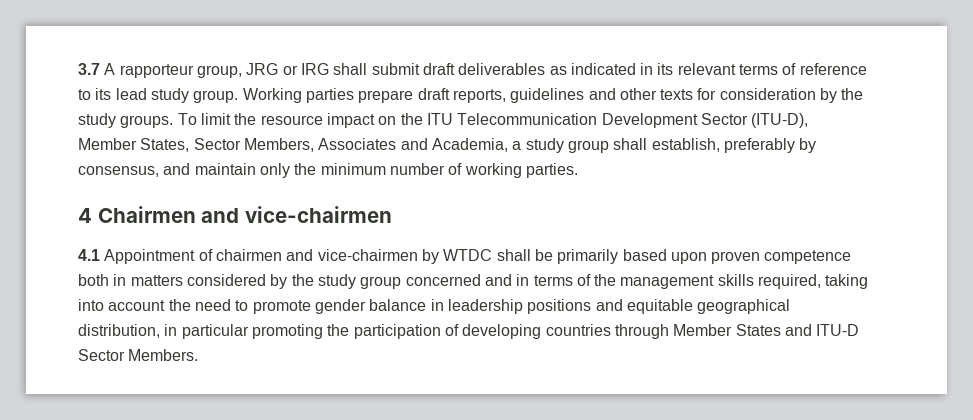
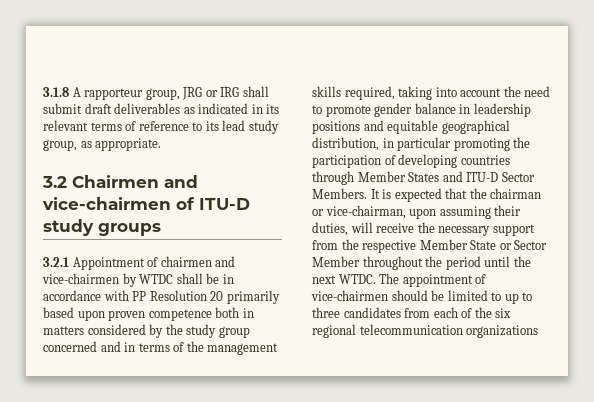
- 3.7 A rapporteur group, JRG or IRG shall submit draft deliverables as indicated in its relevant terms of reference to its lead study group. Working parties prepare draft reports, guidelines and other texts for consideration by the study groups. To limit the resource impact on the ITU Telecommunication Development Sector (ITU-D), Member States, Sector Members, Associates and Academia, a study group shall establish, preferably by consensus, and maintain only the minimum number of working parties.
- 4 Chairmen and vice-chairmen
- 4.1 Appointment of chairmen and vice-chairmen by WTDC shall be primarily based upon proven competence both in matters considered by the study group concerned and in terms of the management skills required, taking into account the need to promote gender balance in leadership positions and equitable geographical distribution, in particular promoting the participation of developing countries through Member States and ITU-D Sector Members.
+ 3.1.8 A rapporteur group, JRG or IRG shall submit draft deliverables as indicated in its relevant terms of reference to its lead study group, as appropriate.
+ 3.2 Chairmen and vice-chairmen of ITU-D study groups
+ 3.2.1 Appointment of chairmen and vice-chairmen by WTDC shall be in accordance with PP Resolution 20 primarily based upon proven competence both in matters considered by the study group concerned and in terms of the management skills required, taking into account the need to promote gender balance in leadership positions and equitable geographical distribution, in particular promoting the participation of developing countries through Member States and ITU-D Sector Members.
+ It is expected that the chairman or vice-chairman, upon assuming their duties, will receive the necessary support from the respective Member State or Sector Member throughout the period until the next WTDC. The appointment of vice-chairmen should be limited to up to three candidates from each of the six regional telecommunication organizations

